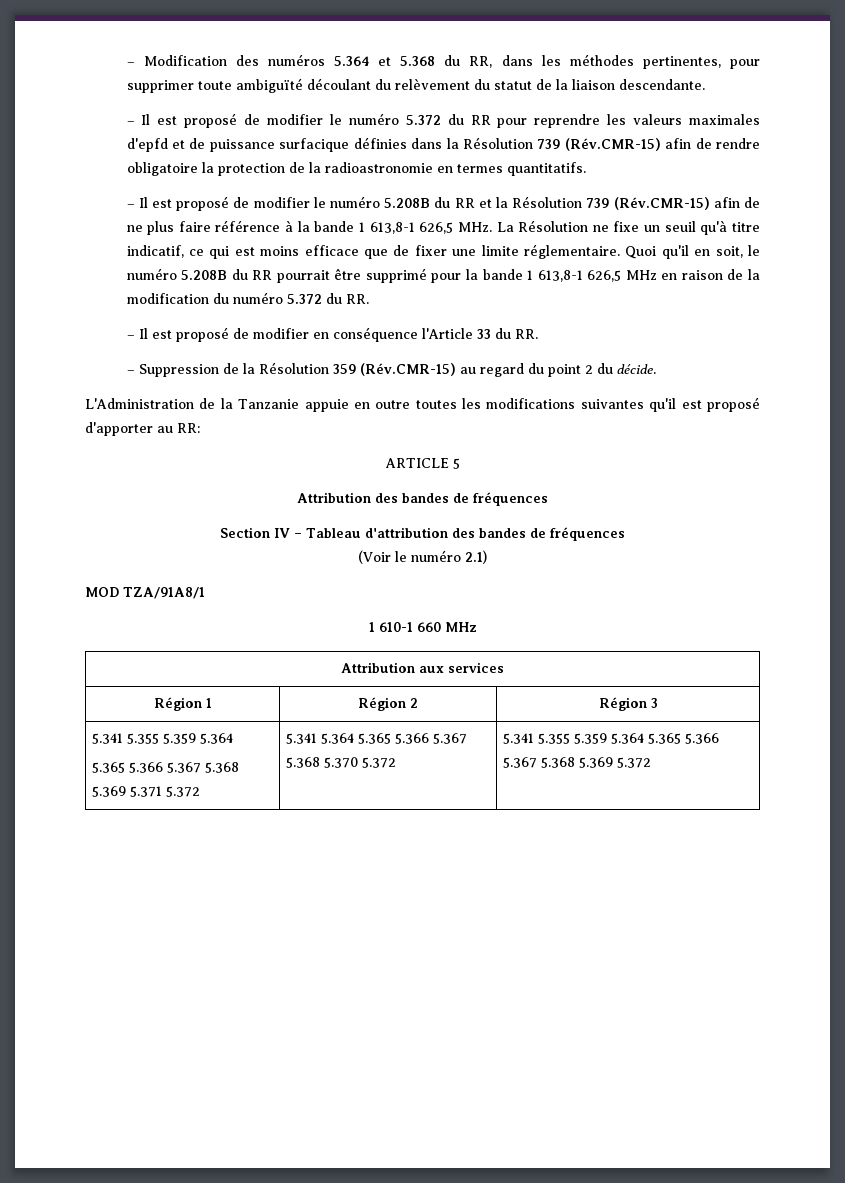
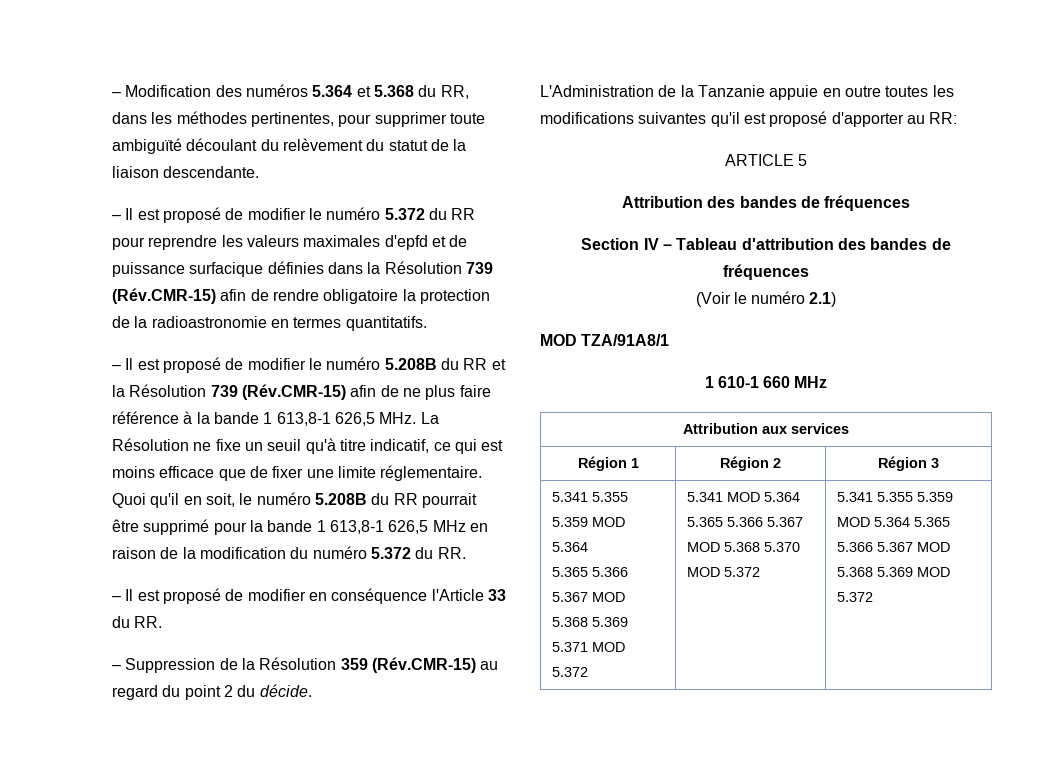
  Région 1 | Région 2 | Région 3
- 5.341 5.355 5.359 5.364
- 5.365 5.366 5.367 5.368 5.369 5.371 5.372 | 5.341 5.364 5.365 5.366 5.367 5.368 5.370 5.372 | 5.341 5.355 5.359 5.364 5.365 5.366 5.367 5.368 5.369 5.372
+ 5.341 5.355 5.359 MOD 5.364
+ 5.365 5.366 5.367 MOD 5.368 5.369 5.371 MOD 5.372 | 5.341 MOD 5.364 5.365 5.366 5.367 MOD 5.368 5.370 MOD 5.372 | 5.341 5.355 5.359 MOD 5.364 5.365 5.366 5.367 MOD 5.368 5.369 MOD 5.372

